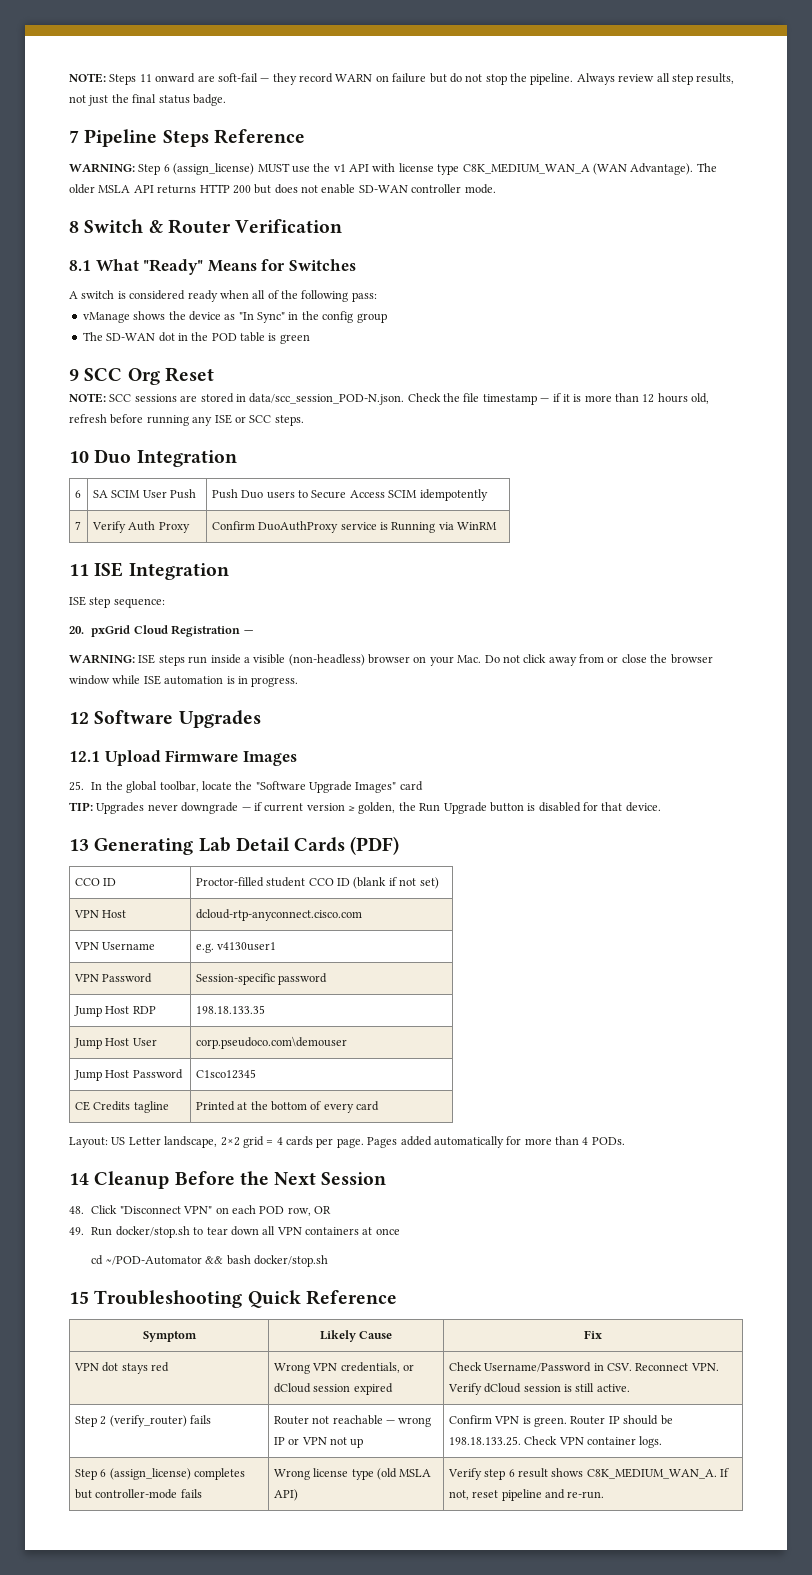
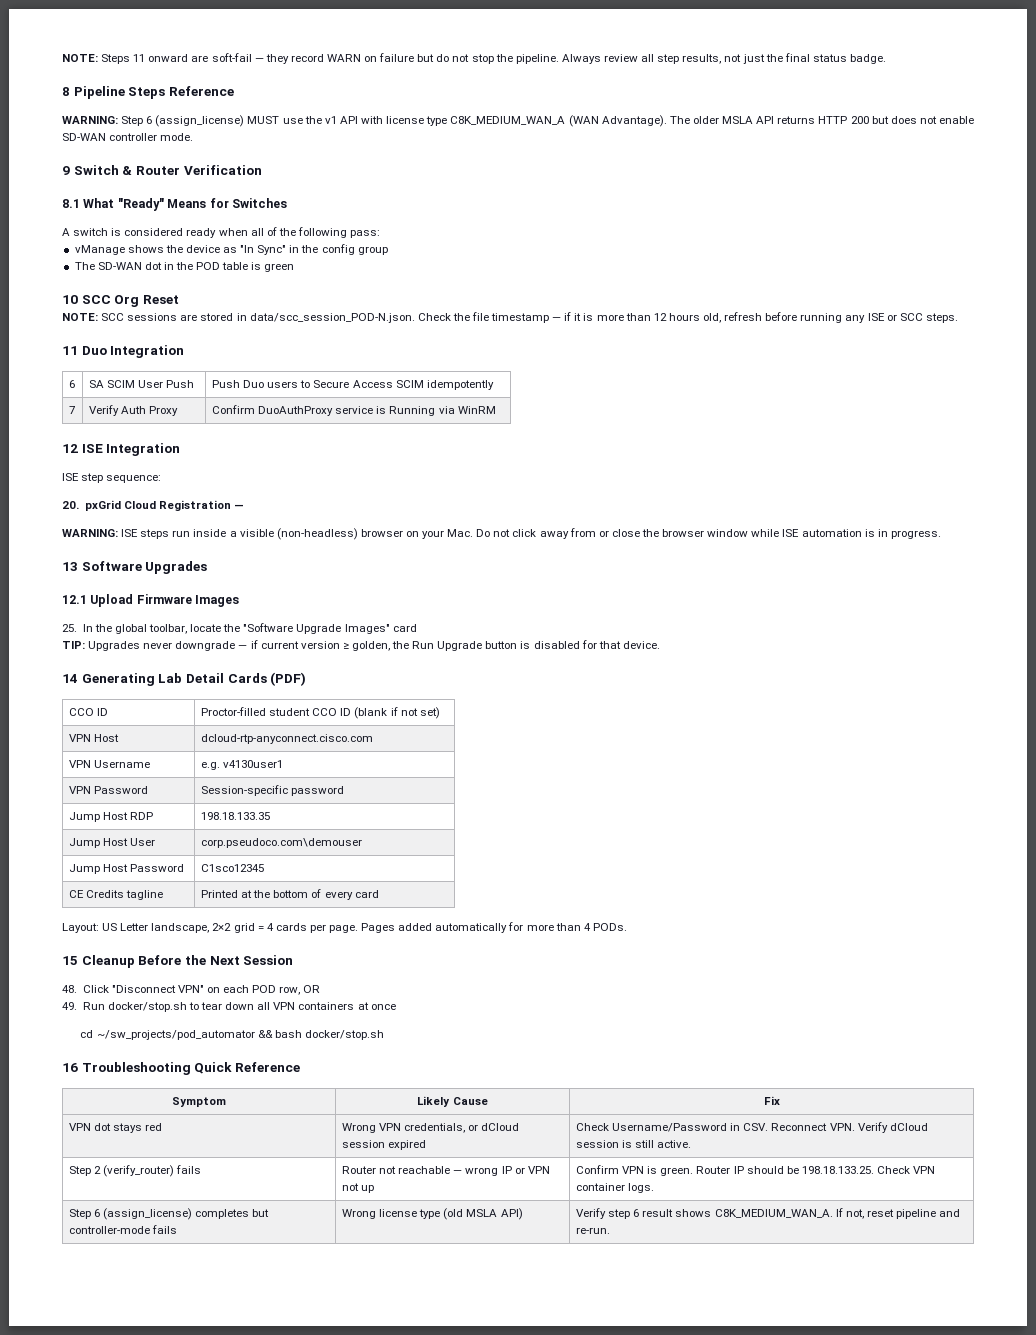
- 7 Pipeline Steps Reference
+ 8 Pipeline Steps Reference
- 8 Switch & Router Verification
+ 9 Switch & Router Verification
- 9 SCC Org Reset
+ 10 SCC Org Reset
- 10 Duo Integration
+ 11 Duo Integration
- 11 ISE Integration
+ 12 ISE Integration
- 12 Software Upgrades
+ 13 Software Upgrades
- 13 Generating Lab Detail Cards (PDF)
+ 14 Generating Lab Detail Cards (PDF)
- 14 Cleanup Before the Next Session
+ 15 Cleanup Before the Next Session
- cd ~/POD-Automator && bash docker/stop.sh
+ cd ~/sw_projects/pod_automator && bash docker/stop.sh
- 15 Troubleshooting Quick Reference
+ 16 Troubleshooting Quick Reference

